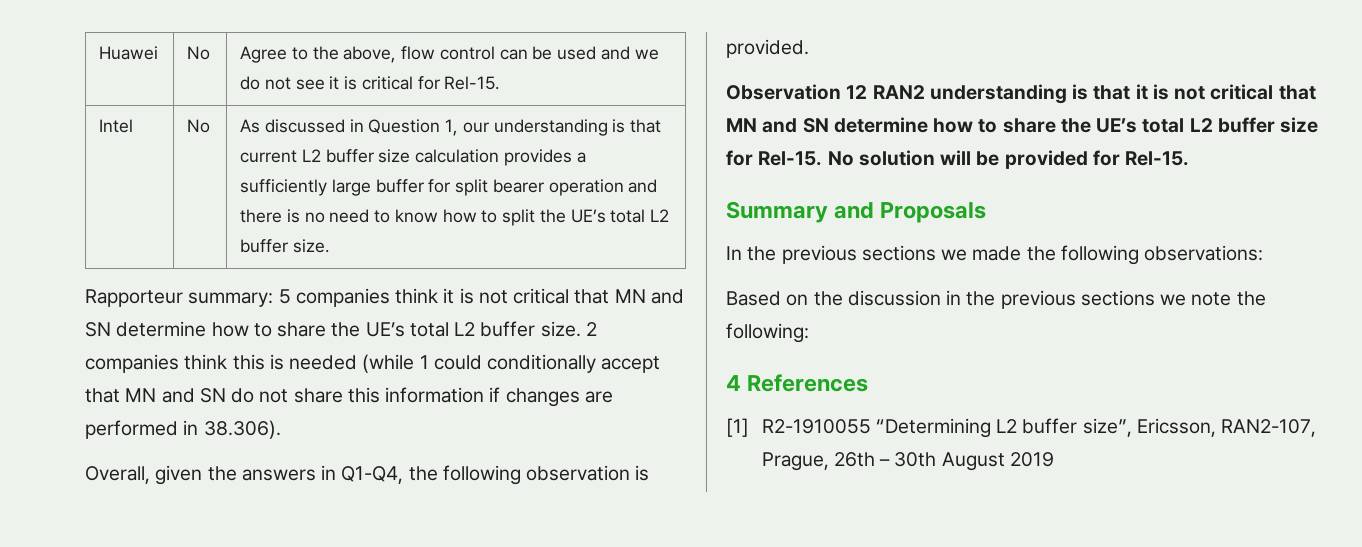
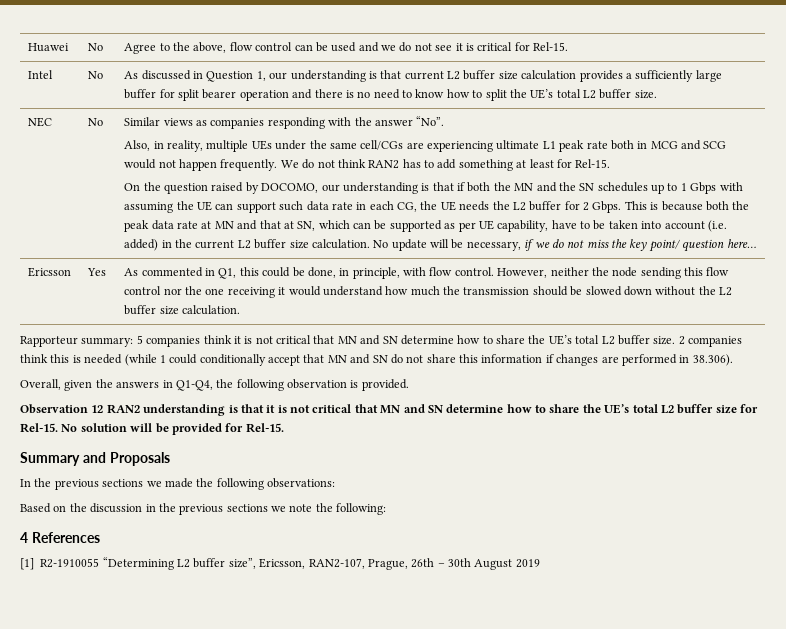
+ NEC | No | Similar views as companies responding with the answer “No”.
+ Also, in reality, multiple UEs under the same cell/CGs are experiencing ultimate L1 peak rate both in MCG and SCG would not happen frequently. We do not think RAN2 has to add something at least for Rel-15.
+ On the question raised by DOCOMO, our understanding is that if both the MN and the SN schedules up to 1 Gbps with assuming the UE can support such data rate in each CG, the UE needs the L2 buffer for 2 Gbps. This is because both the peak data rate at MN and that at SN, which can be supported as per UE capability, have to be taken into account (i.e. added) in the current L2 buffer size calculation. No update will be necessary, if we do not miss the key point/ question here…
+ Ericsson | Yes | As commented in Q1, this could be done, in principle, with flow control. However, neither the node sending this flow control nor the one receiving it would understand how much the transmission should be slowed down without the L2 buffer size calculation.

